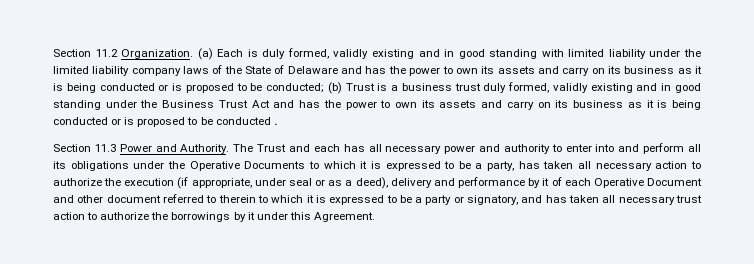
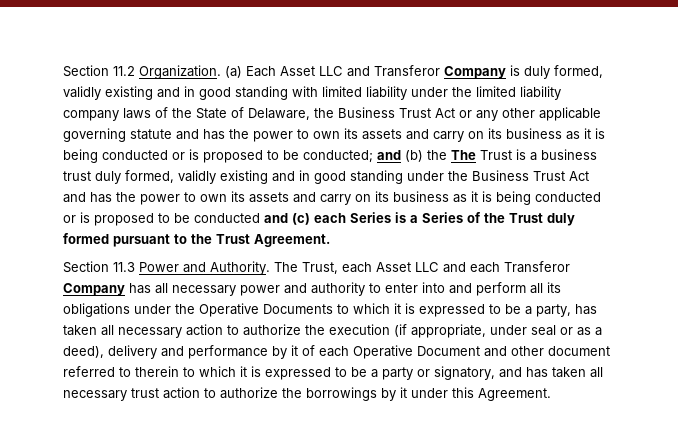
- (a) Each is duly formed, validly existing and in good standing with limited liability under the limited liability company laws of the State of Delaware and has the power to own its assets and carry on its business as it is being conducted or is proposed to be conducted;
+ (a) Each Asset LLC and Transferor Company is duly formed, validly existing and in good standing with limited liability under the limited liability company laws of the State of Delaware, the Business Trust Act or any other applicable governing statute and has the power to own its assets and carry on its business as it is being conducted or is proposed to be conducted;
- (b) Trust is a business trust duly formed, validly existing and in good standing under the Business Trust Act and has the power to own its assets and carry on its business as it is being conducted or is proposed to be conducted .
+ and (b) the The Trust is a business trust duly formed, validly existing and in good standing under the Business Trust Act and has the power to own its assets and carry on its business as it is being conducted or is proposed to be conducted and (c) each Series is a Series of the Trust duly formed pursuant to the Trust Agreement.
- The Trust and each has all necessary power and authority to enter into and perform all its obligations under the Operative Documents to which it is expressed to be a party, has taken all necessary action to authorize the execution (if appropriate, under seal or as a deed), delivery and performance by it of each Operative Document and other document referred to therein to which it is expressed to be a party or signatory, and has taken all necessary trust action to authorize the borrowings by it under this Agreement.
+ The Trust, each Asset LLC and each Transferor Company has all necessary power and authority to enter into and perform all its obligations under the Operative Documents to which it is expressed to be a party, has taken all necessary action to authorize the execution (if appropriate, under seal or as a deed), delivery and performance by it of each Operative Document and other document referred to therein to which it is expressed to be a party or signatory, and has taken all necessary trust action to authorize the borrowings by it under this Agreement.

